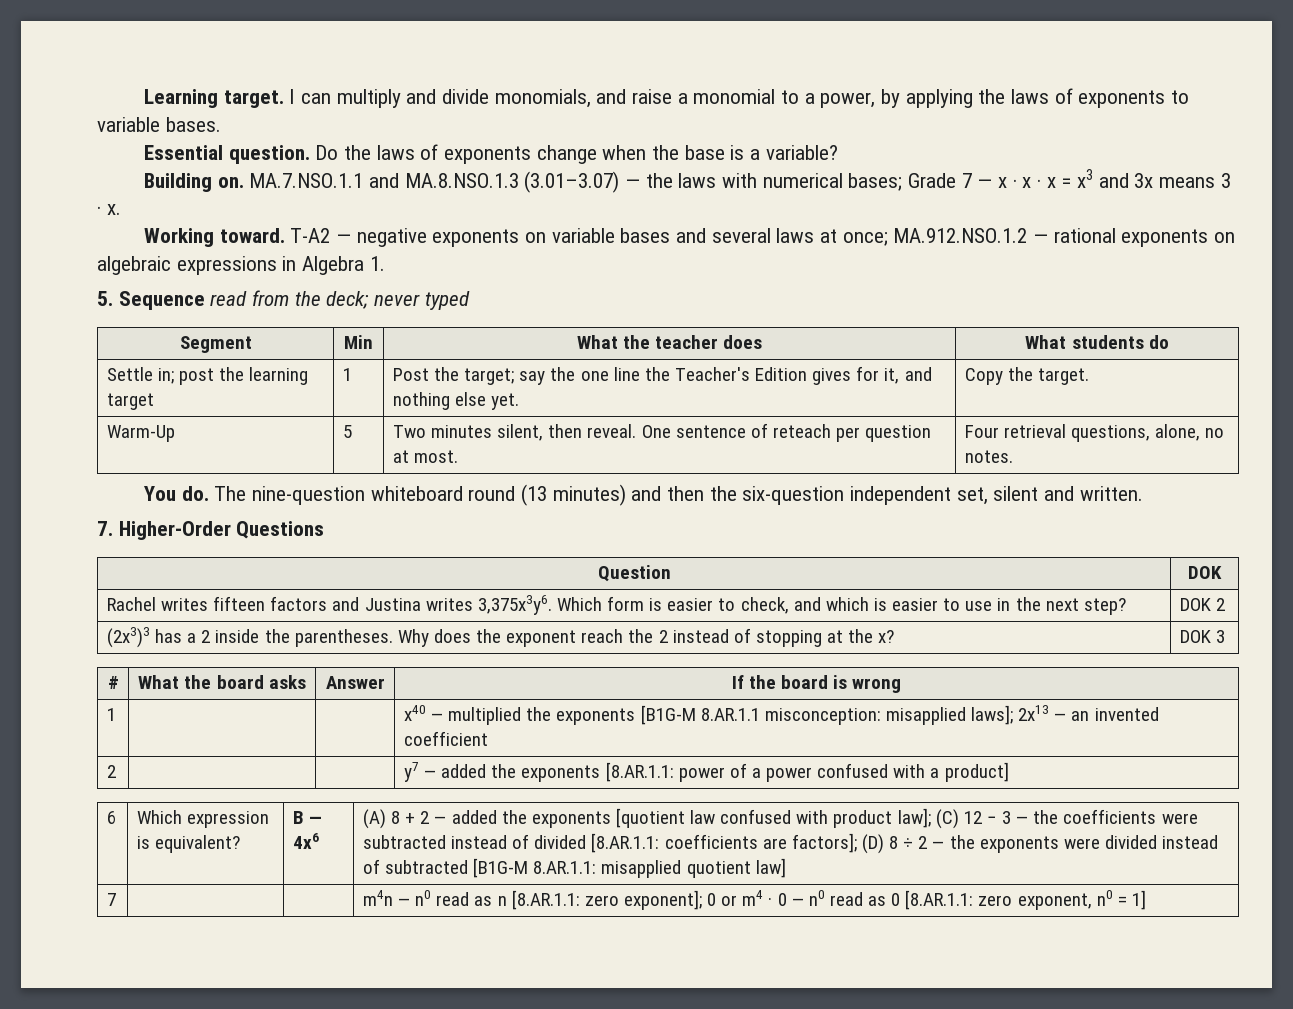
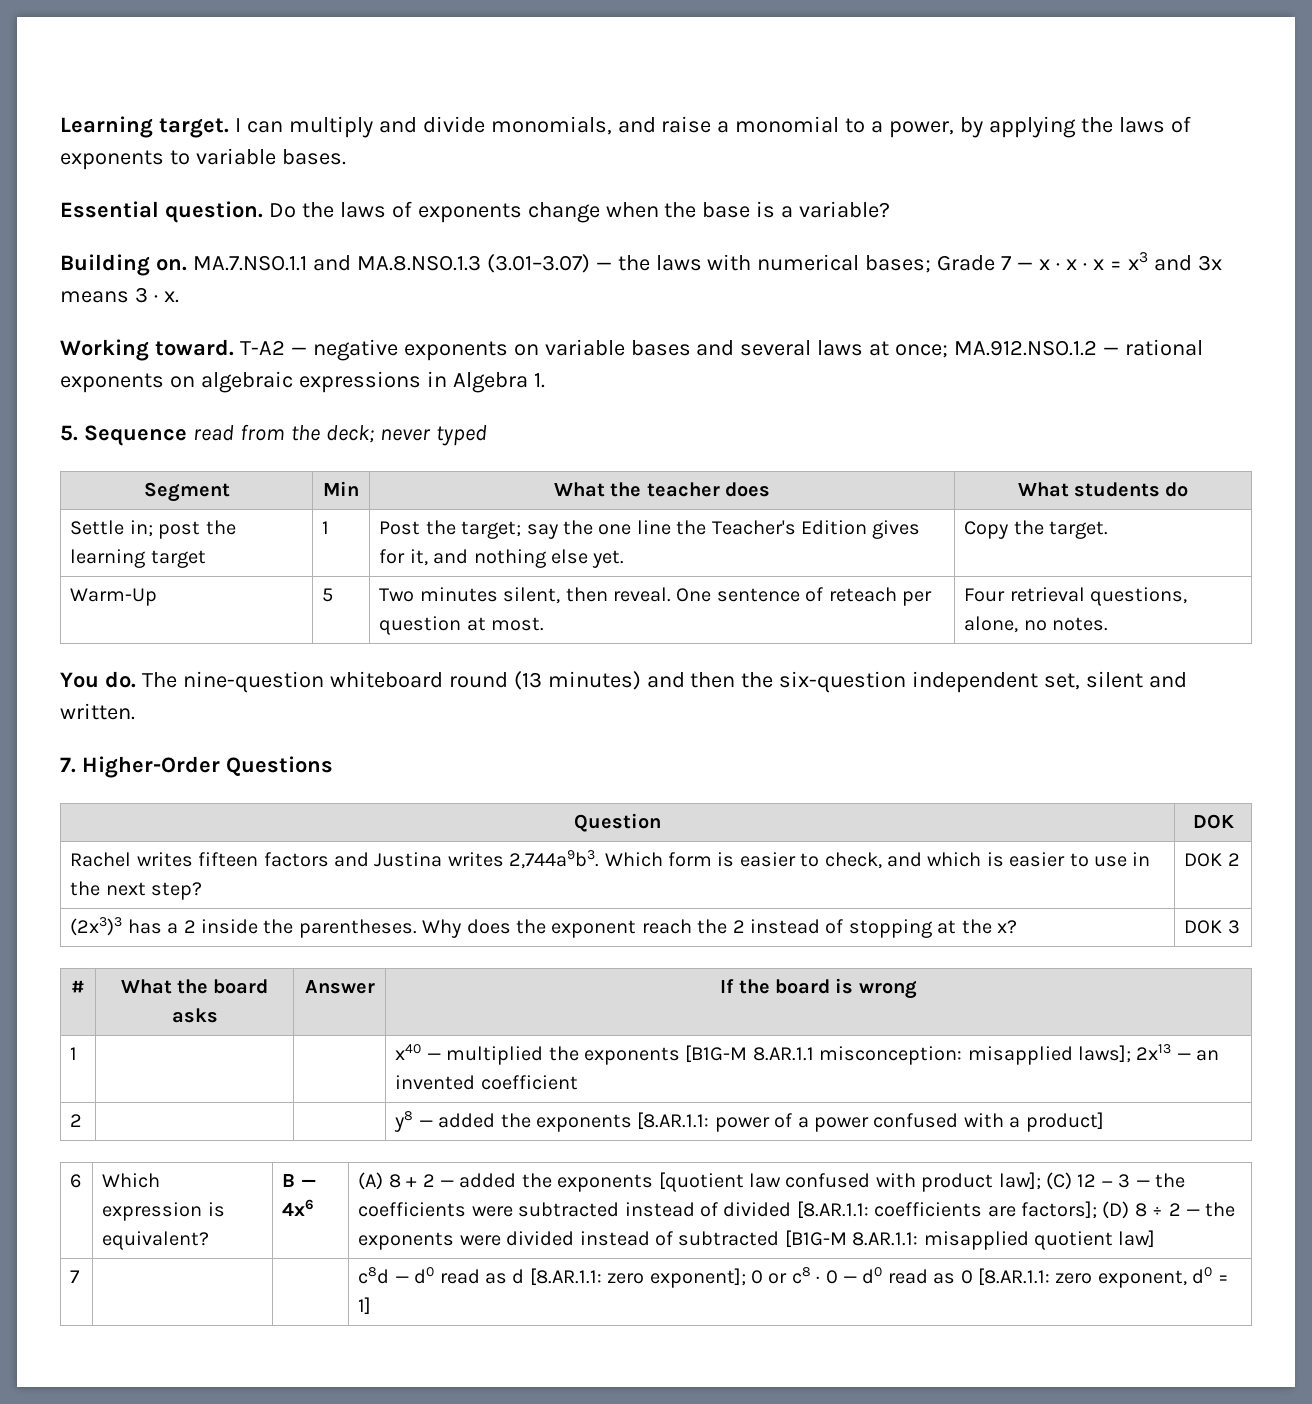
- Rachel writes fifteen factors and Justina writes 3,375x3y6. Which form is easier to check, and which is easier to use in the next step? | DOK 2
+ Rachel writes fifteen factors and Justina writes 2,744a9b3. Which form is easier to check, and which is easier to use in the next step? | DOK 2
- 2 | | | y7 — added the exponents [8.AR.1.1: power of a power confused with a product]
+ 2 | | | y8 — added the exponents [8.AR.1.1: power of a power confused with a product]
- 7 | | | m4n — n0 read as n [8.AR.1.1: zero exponent]; 0 or m4 · 0 — n0 read as 0 [8.AR.1.1: zero exponent, n0 = 1]
+ 7 | | | c8d — d0 read as d [8.AR.1.1: zero exponent]; 0 or c8 · 0 — d0 read as 0 [8.AR.1.1: zero exponent, d0 = 1]

